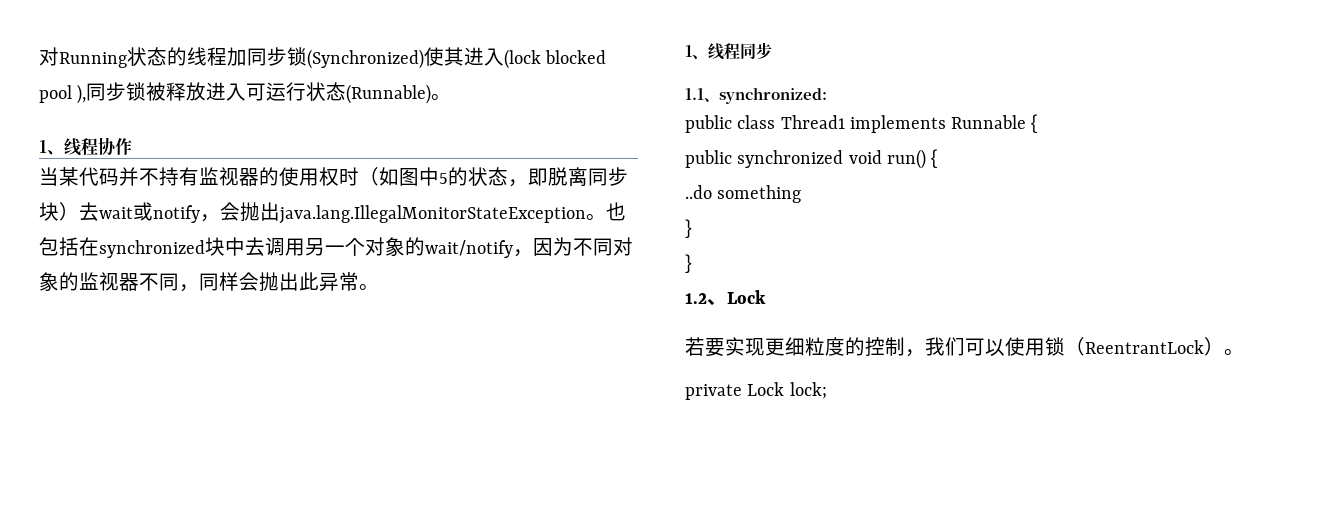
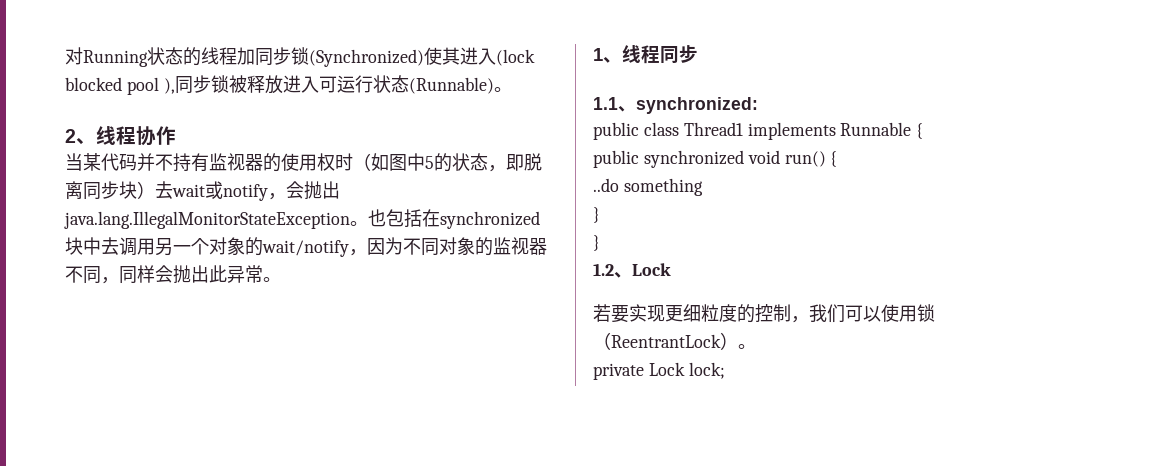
- 1、线程协作
+ 2、线程协作

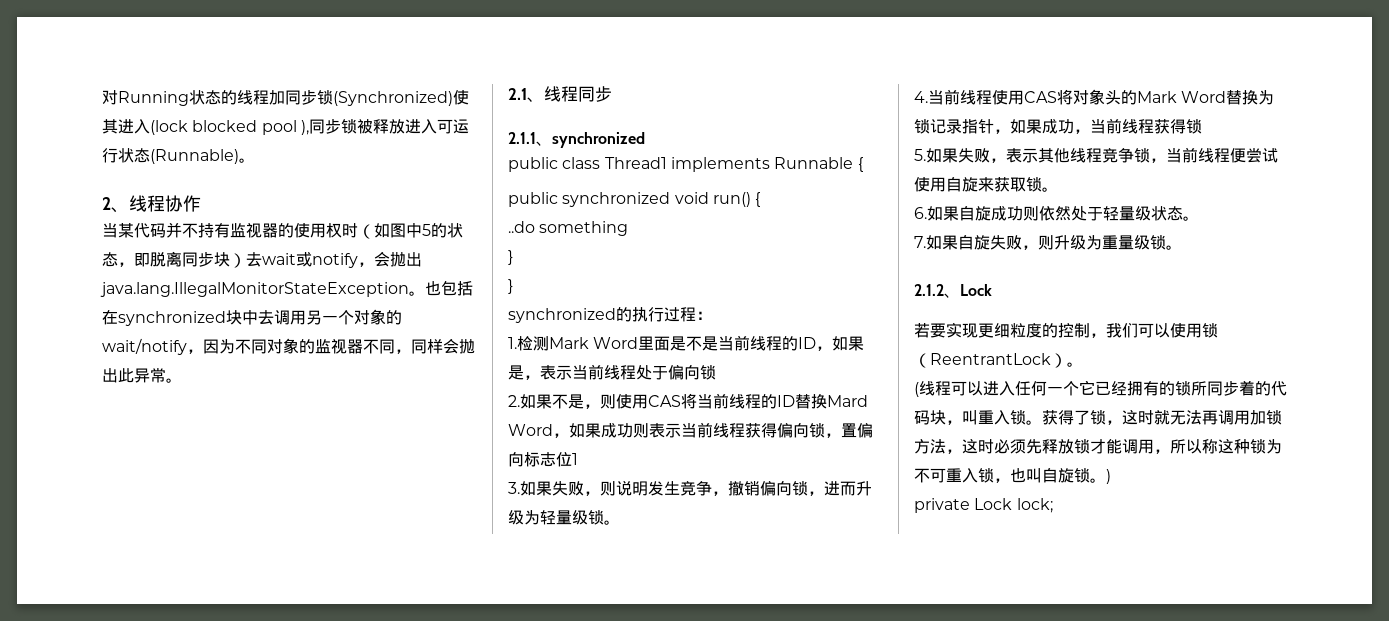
- 1、线程同步
+ 2.1、线程同步
- 1.1、synchronized:
+ 2.1.1、synchronized
- 1.2、Lock
+ synchronized的执行过程：
+ 1.检测Mark Word里面是不是当前线程的ID，如果是，表示当前线程处于偏向锁
+ 2.如果不是，则使用CAS将当前线程的ID替换Mard Word，如果成功则表示当前线程获得偏向锁，置偏向标志位1
+ 3.如果失败，则说明发生竞争，撤销偏向锁，进而升级为轻量级锁。
+ 4.当前线程使用CAS将对象头的Mark Word替换为锁记录指针，如果成功，当前线程获得锁
+ 5.如果失败，表示其他线程竞争锁，当前线程便尝试使用自旋来获取锁。
+ 6.如果自旋成功则依然处于轻量级状态。
+ 7.如果自旋失败，则升级为重量级锁。
+ 2.1.2、Lock
+ (线程可以进入任何一个它已经拥有的锁所同步着的代码块，叫重入锁。获得了锁，这时就无法再调用加锁方法，这时必须先释放锁才能调用，所以称这种锁为不可重入锁，也叫自旋锁。)

